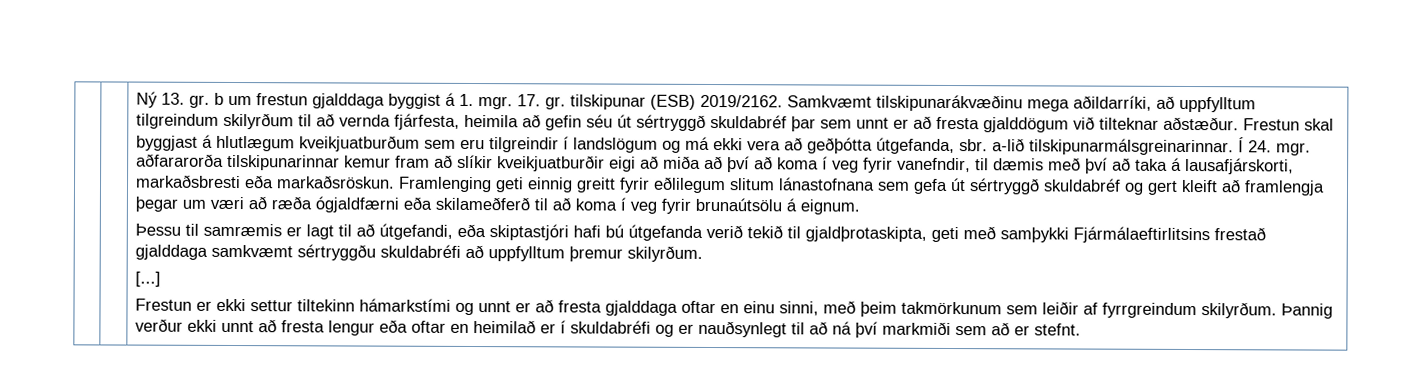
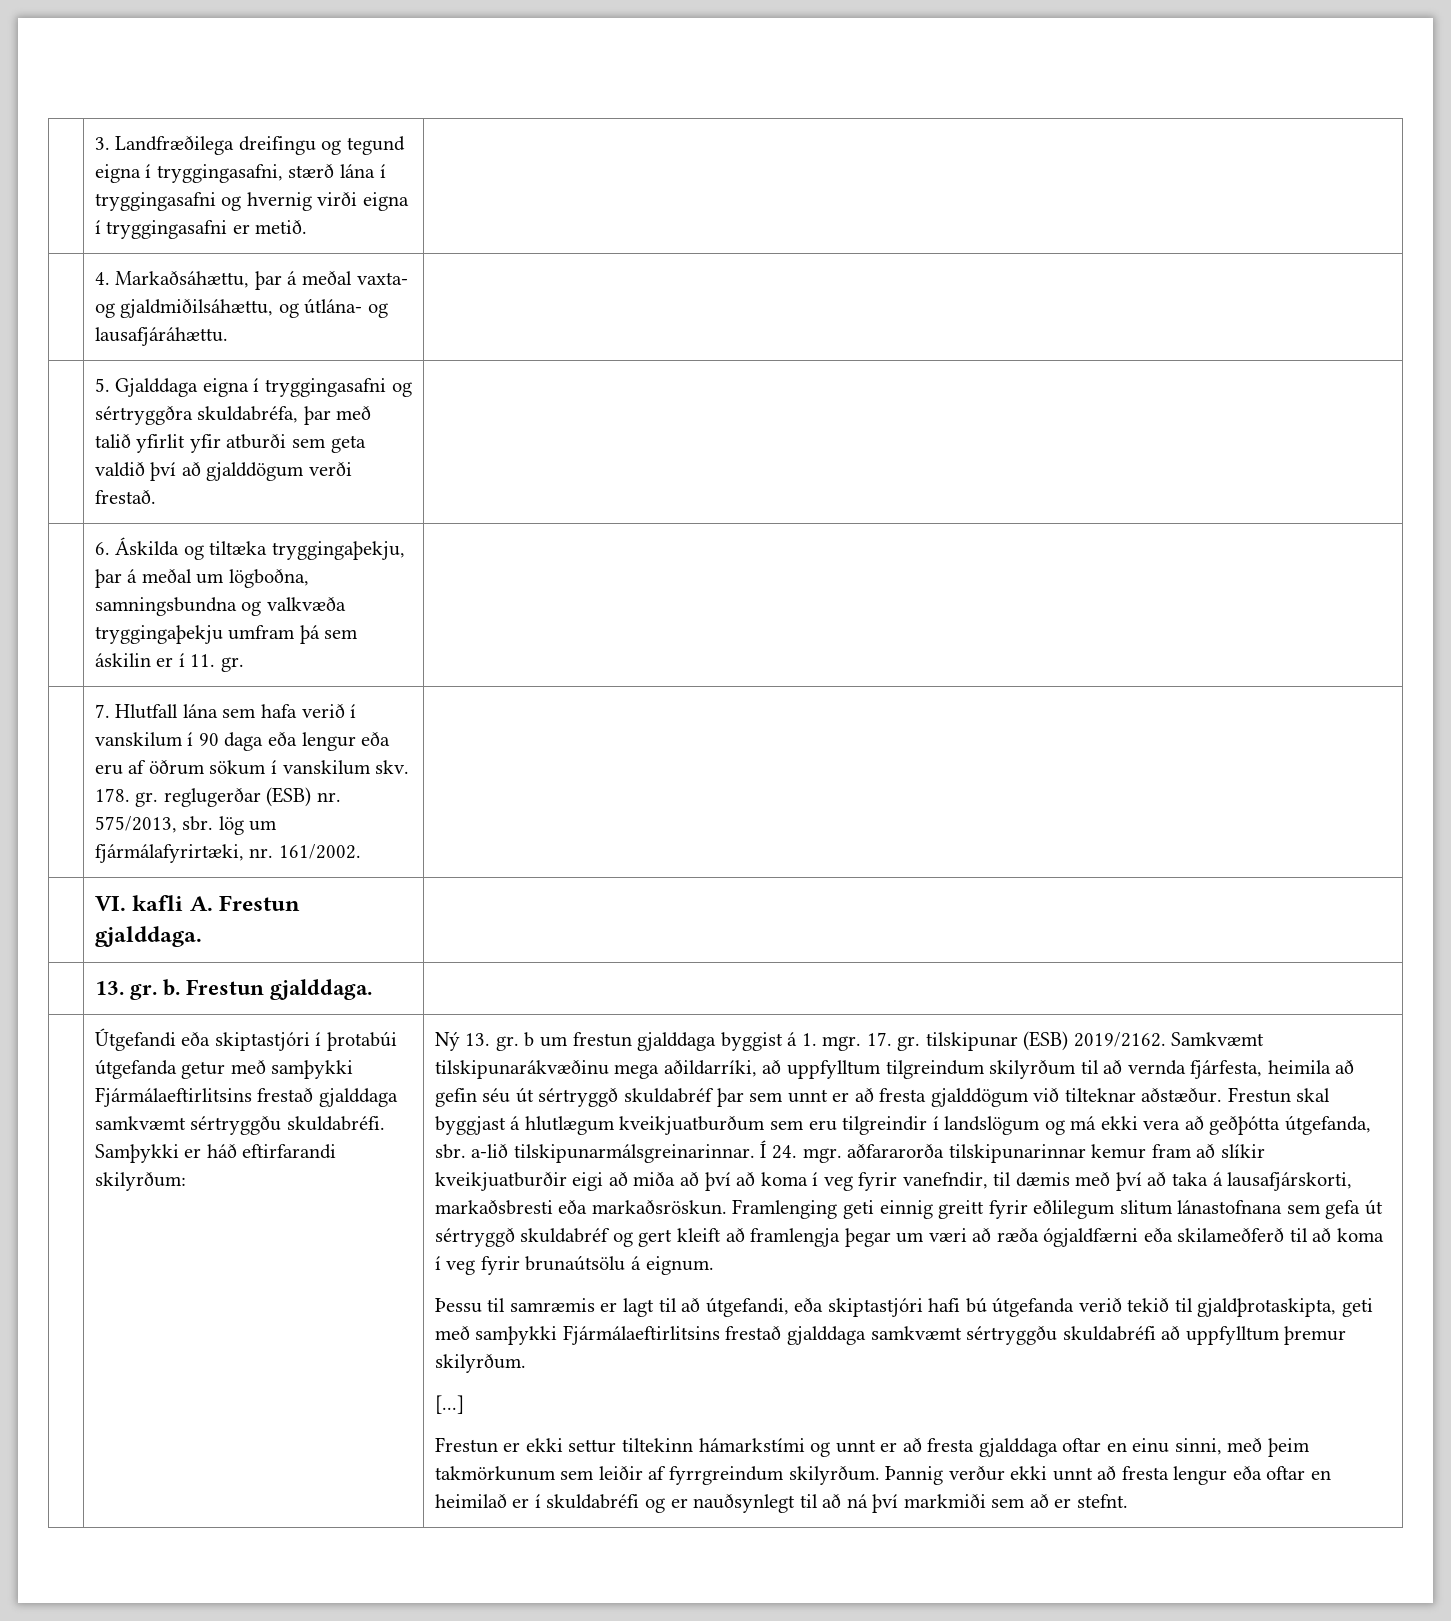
+ 3. Landfræðilega dreifingu og tegund eigna í tryggingasafni, stærð lána í tryggingasafni og hvernig virði eigna í tryggingasafni er metið. |
+ | 4. Markaðsáhættu, þar á meðal vaxta- og gjaldmiðilsáhættu, og útlána- og lausafjáráhættu. |
+ | 5. Gjalddaga eigna í tryggingasafni og sértryggðra skuldabréfa, þar með talið yfirlit yfir atburði sem geta valdið því að gjalddögum verði frestað. |
+ | 6. Áskilda og tiltæka tryggingaþekju, þar á meðal um lögboðna, samningsbundna og valkvæða tryggingaþekju umfram þá sem áskilin er í 11. gr. |
+ | 7. Hlutfall lána sem hafa verið í vanskilum í 90 daga eða lengur eða eru af öðrum sökum í vanskilum skv. 178. gr. reglugerðar (ESB) nr. 575/2013, sbr. lög um fjármálafyrirtæki, nr. 161/2002. |
+ | VI. kafli A. Frestun gjalddaga. |
+ | 13. gr. b. Frestun gjalddaga. |
+ | Útgefandi eða skiptastjóri í þrotabúi útgefanda getur með samþykki Fjármálaeftirlitsins frestað gjalddaga samkvæmt sértryggðu skuldabréfi. Samþykki er háð eftirfarandi skilyrðum:

